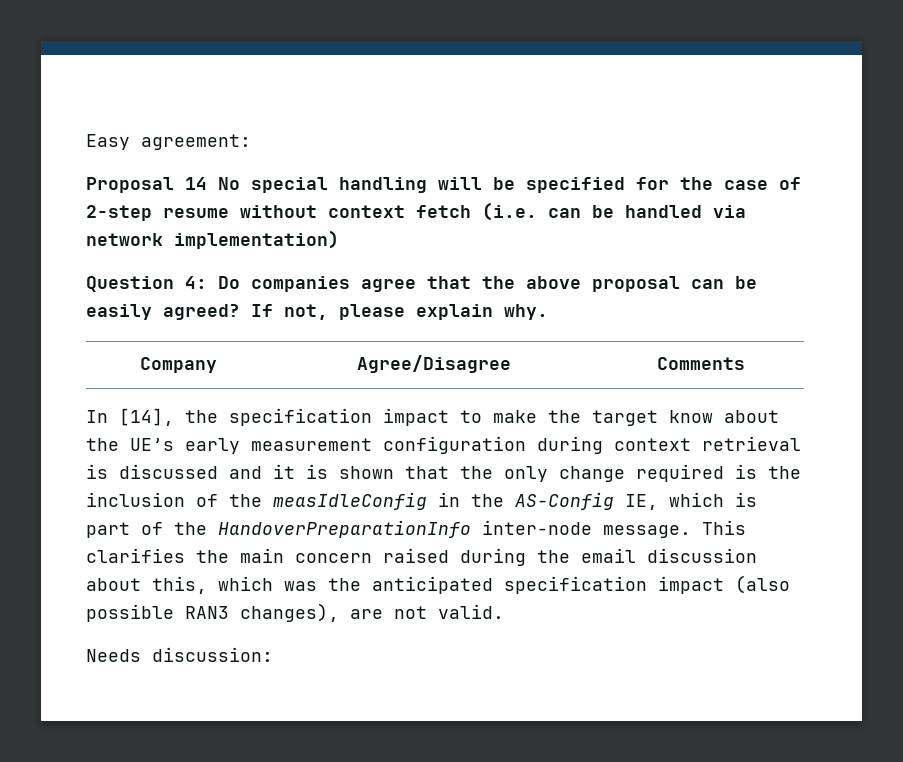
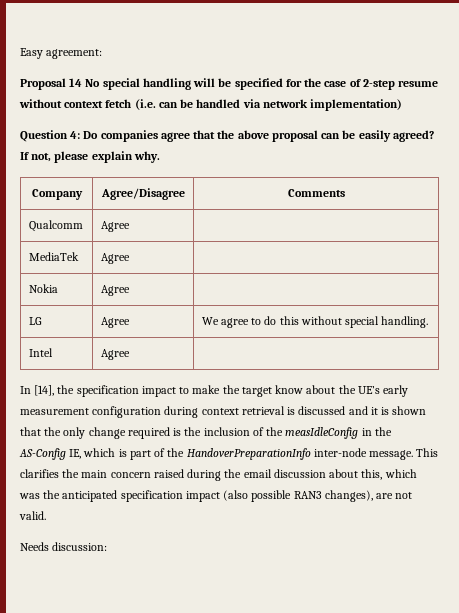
+ Qualcomm | Agree |
+ MediaTek | Agree |
+ Nokia | Agree |
+ LG | Agree | We agree to do this without special handling.
+ Intel | Agree |

